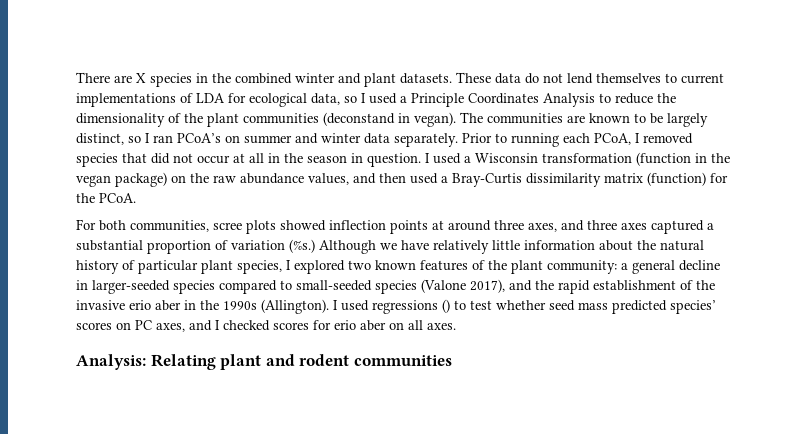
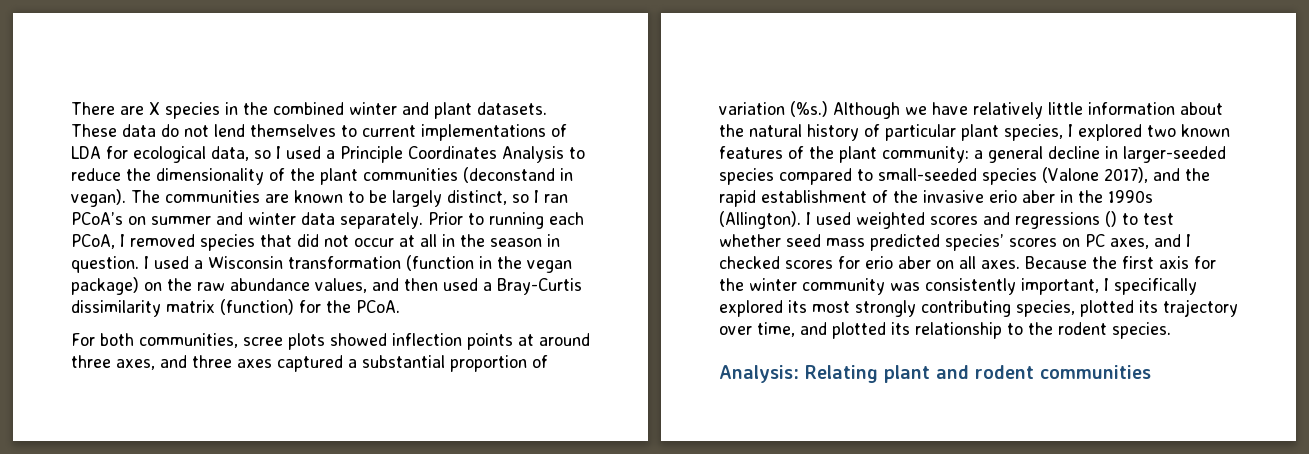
- I used regressions () to test whether seed mass predicted species’ scores on PC axes, and I checked scores for erio aber on all axes.
+ I used weighted scores and regressions () to test whether seed mass predicted species’ scores on PC axes, and I checked scores for erio aber on all axes. Because the first axis for the winter community was consistently important, I specifically explored its most strongly contributing species, plotted its trajectory over time, and plotted its relationship to the rodent species.

